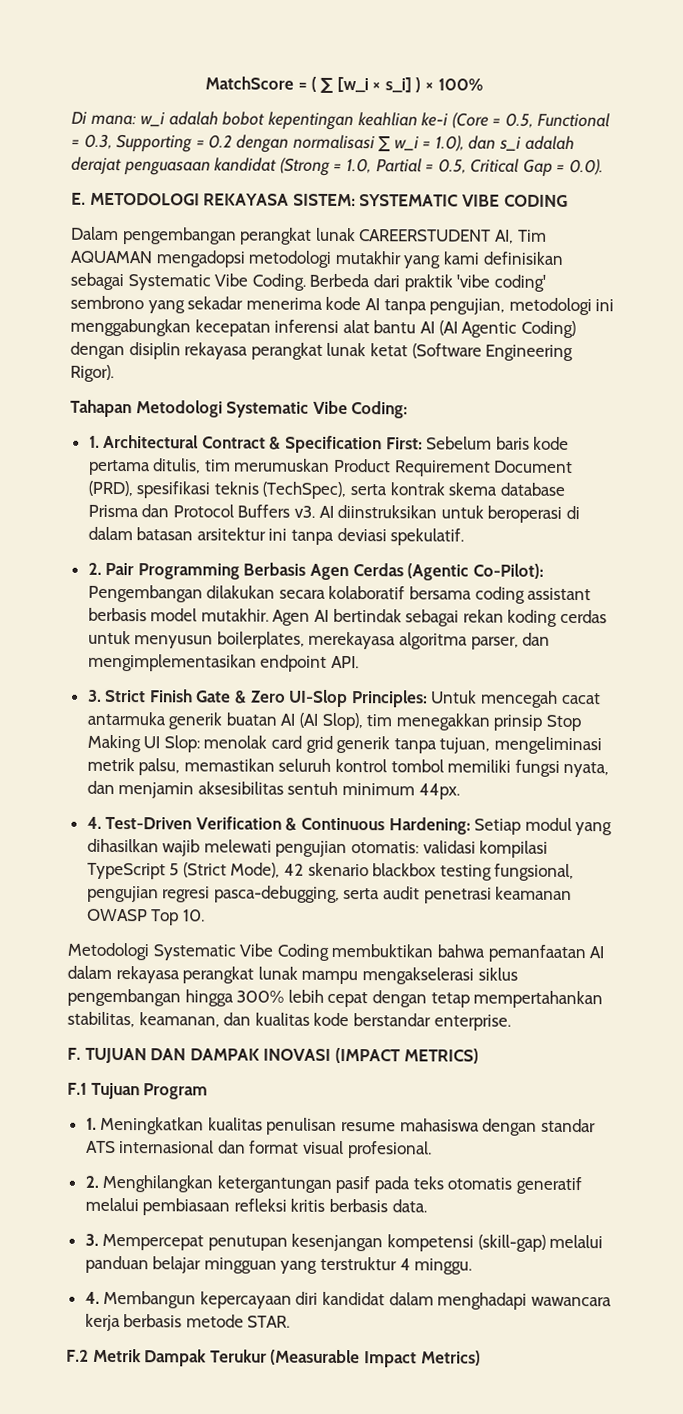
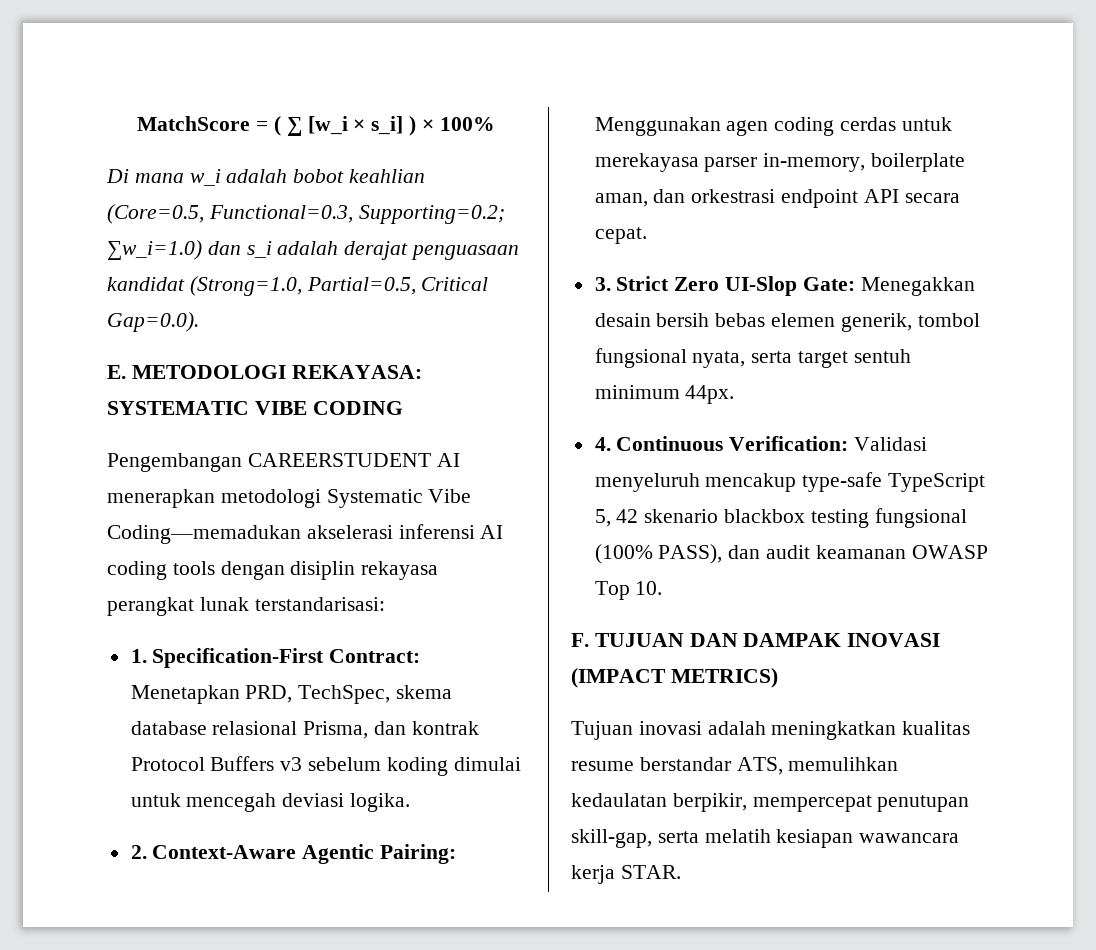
- Di mana: w_i adalah bobot kepentingan keahlian ke-i (Core = 0.5, Functional = 0.3, Supporting = 0.2 dengan normalisasi ∑ w_i = 1.0), dan s_i adalah derajat penguasaan kandidat (Strong = 1.0, Partial = 0.5, Critical Gap = 0.0).
+ Di mana w_i adalah bobot keahlian (Core=0.5, Functional=0.3, Supporting=0.2; ∑w_i=1.0) dan s_i adalah derajat penguasaan kandidat (Strong=1.0, Partial=0.5, Critical Gap=0.0).
- E. METODOLOGI REKAYASA SISTEM: SYSTEMATIC VIBE CODING
+ E. METODOLOGI REKAYASA: SYSTEMATIC VIBE CODING
- Dalam pengembangan perangkat lunak CAREERSTUDENT AI, Tim AQUAMAN mengadopsi metodologi mutakhir yang kami definisikan sebagai Systematic Vibe Coding. Berbeda dari praktik 'vibe coding' sembrono yang sekadar menerima kode AI tanpa pengujian, metodologi ini menggabungkan kecepatan inferensi alat bantu AI (AI Agentic Coding) dengan disiplin rekayasa perangkat lunak ketat (Software Engineering Rigor).
- Tahapan Metodologi Systematic Vibe Coding:
- 1. Architectural Contract & Specification First: Sebelum baris kode pertama ditulis, tim merumuskan Product Requirement Document (PRD), spesifikasi teknis (TechSpec), serta kontrak skema database Prisma dan Protocol Buffers v3. AI diinstruksikan untuk beroperasi di dalam batasan arsitektur ini tanpa deviasi spekulatif.
- 2. Pair Programming Berbasis Agen Cerdas (Agentic Co-Pilot): Pengembangan dilakukan secara kolaboratif bersama coding assistant berbasis model mutakhir. Agen AI bertindak sebagai rekan koding cerdas untuk menyusun boilerplates, merekayasa algoritma parser, dan mengimplementasikan endpoint API.
- 3. Strict Finish Gate & Zero UI-Slop Principles: Untuk mencegah cacat antarmuka generik buatan AI (AI Slop), tim menegakkan prinsip Stop Making UI Slop: menolak card grid generik tanpa tujuan, mengeliminasi metrik palsu, memastikan seluruh kontrol tombol memiliki fungsi nyata, dan menjamin aksesibilitas sentuh minimum 44px.
- 4. Test-Driven Verification & Continuous Hardening: Setiap modul yang dihasilkan wajib melewati pengujian otomatis: validasi kompilasi TypeScript 5 (Strict Mode), 42 skenario blackbox testing fungsional, pengujian regresi pasca-debugging, serta audit penetrasi keamanan OWASP Top 10.
- Metodologi Systematic Vibe Coding membuktikan bahwa pemanfaatan AI dalam rekayasa perangkat lunak mampu mengakselerasi siklus pengembangan hingga 300% lebih cepat dengan tetap mempertahankan stabilitas, keamanan, dan kualitas kode berstandar enterprise.
+ Pengembangan CAREERSTUDENT AI menerapkan metodologi Systematic Vibe Coding—memadukan akselerasi inferensi AI coding tools dengan disiplin rekayasa perangkat lunak terstandarisasi:
+ 1. Specification-First Contract: Menetapkan PRD, TechSpec, skema database relasional Prisma, dan kontrak Protocol Buffers v3 sebelum koding dimulai untuk mencegah deviasi logika.
+ 2. Context-Aware Agentic Pairing: Menggunakan agen coding cerdas untuk merekayasa parser in-memory, boilerplate aman, dan orkestrasi endpoint API secara cepat.
+ 3. Strict Zero UI-Slop Gate: Menegakkan desain bersih bebas elemen generik, tombol fungsional nyata, serta target sentuh minimum 44px.
+ 4. Continuous Verification: Validasi menyeluruh mencakup type-safe TypeScript 5, 42 skenario blackbox testing fungsional (100% PASS), dan audit keamanan OWASP Top 10.
- F.1 Tujuan Program
- 1. Meningkatkan kualitas penulisan resume mahasiswa dengan standar ATS internasional dan format visual profesional.
- 2. Menghilangkan ketergantungan pasif pada teks otomatis generatif melalui pembiasaan refleksi kritis berbasis data.
- 3. Mempercepat penutupan kesenjangan kompetensi (skill-gap) melalui panduan belajar mingguan yang terstruktur 4 minggu.
- 4. Membangun kepercayaan diri kandidat dalam menghadapi wawancara kerja berbasis metode STAR.
- F.2 Metrik Dampak Terukur (Measurable Impact Metrics)
+ Tujuan inovasi adalah meningkatkan kualitas resume berstandar ATS, memulihkan kedaulatan berpikir, mempercepat penutupan skill-gap, serta melatih kesiapan wawancara kerja STAR.

